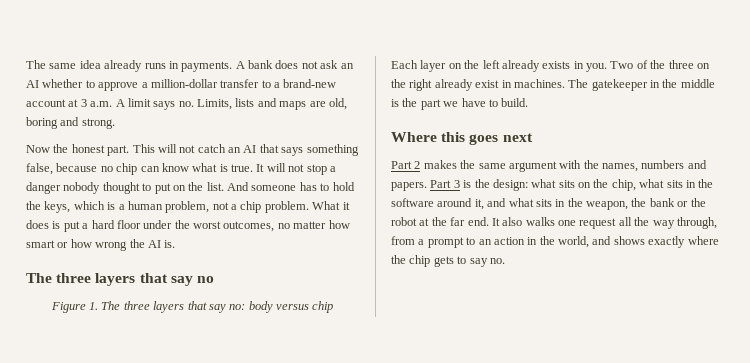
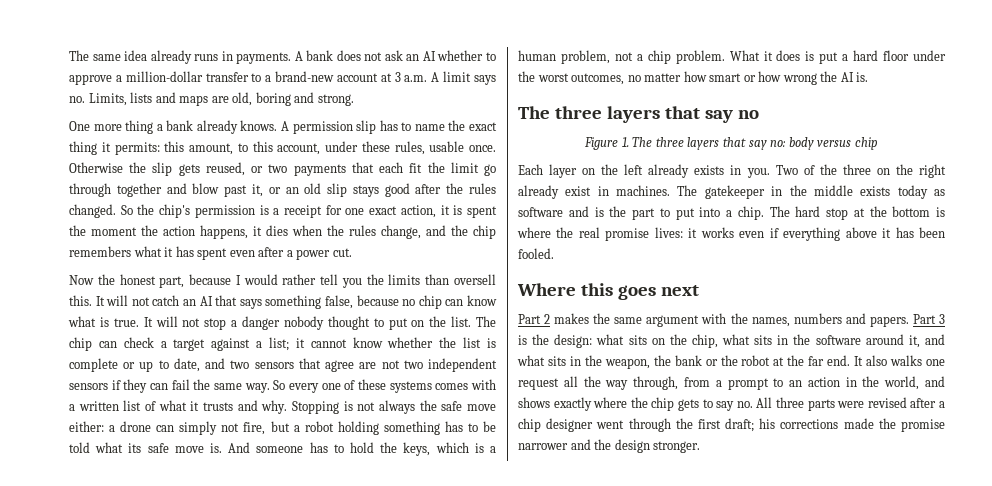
- Now the honest part. This will not catch an AI that says something false, because no chip can know what is true.
+ One more thing a bank already knows. A permission slip has to name the exact thing it permits: this amount, to this account, under these rules, usable once. Otherwise the slip gets reused, or two payments that each fit the limit go through together and blow past it, or an old slip stays good after the rules changed. So the chip's permission is a receipt for one exact action, it is spent the moment the action happens, it dies when the rules change, and the chip remembers what it has spent even after a power cut.
+ Now the honest part, because I would rather tell you the limits than oversell this. It will not catch an AI that says something false, because no chip can know what is true.
+ The chip can check a target against a list; it cannot know whether the list is complete or up to date, and two sensors that agree are not two independent sensors if they can fail the same way. So every one of these systems comes with a written list of what it trusts and why. Stopping is not always the safe move either: a drone can simply not fire, but a robot holding something has to be told what its safe move is.
- The gatekeeper in the middle is the part we have to build.
+ The gatekeeper in the middle exists today as software and is the part to put into a chip. The hard stop at the bottom is where the real promise lives: it works even if everything above it has been fooled.
- It also walks one request all the way through, from a prompt to an action in the world, and shows exactly where the chip gets to say no.
+ It also walks one request all the way through, from a prompt to an action in the world, and shows exactly where the chip gets to say no. All three parts were revised after a chip designer went through the first draft; his corrections made the promise narrower and the design stronger.

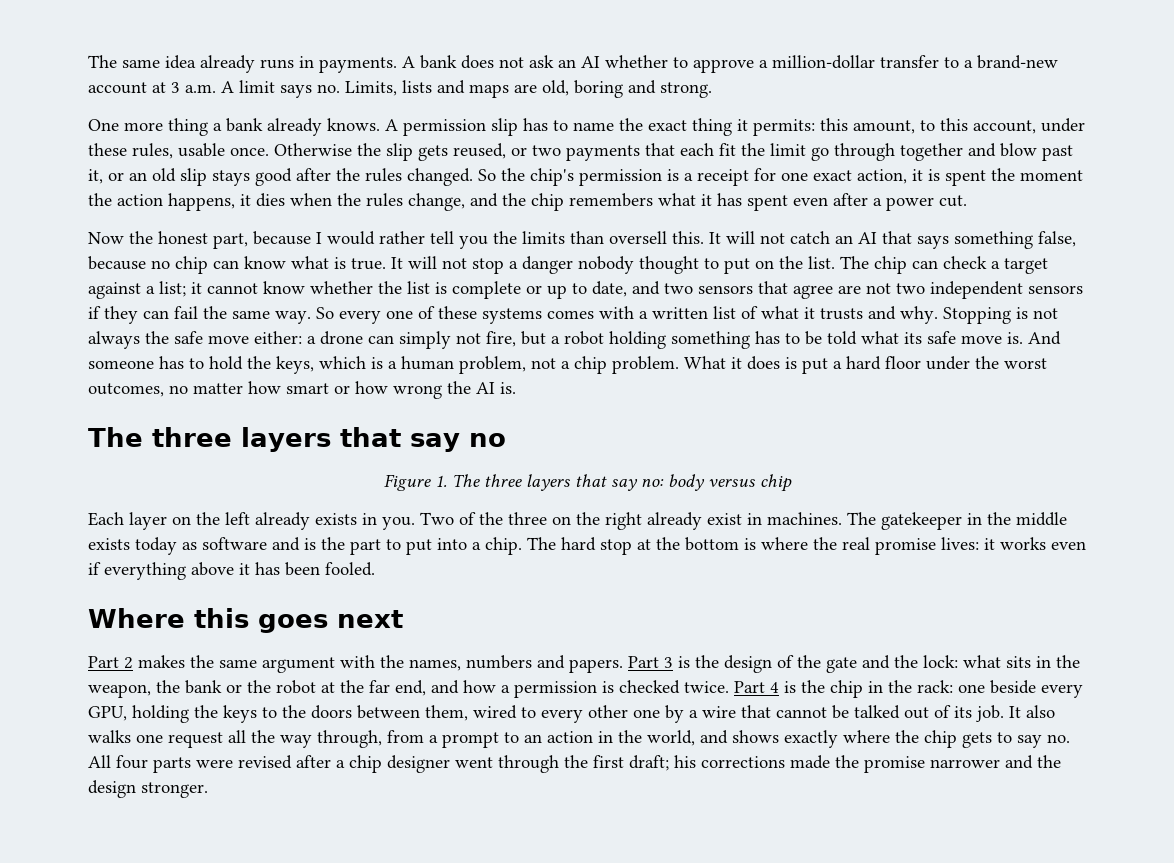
- Part 3 is the design: what sits on the chip, what sits in the software around it, and what sits in the weapon, the bank or the robot at the far end.
+ Part 3 is the design of the gate and the lock: what sits in the weapon, the bank or the robot at the far end, and how a permission is checked twice. Part 4 is the chip in the rack: one beside every GPU, holding the keys to the doors between them, wired to every other one by a wire that cannot be talked out of its job.
- It also walks one request all the way through, from a prompt to an action in the world, and shows exactly where the chip gets to say no. All three parts were revised after a chip designer went through the first draft; his corrections made the promise narrower and the design stronger.
+ It also walks one request all the way through, from a prompt to an action in the world, and shows exactly where the chip gets to say no. All four parts were revised after a chip designer went through the first draft; his corrections made the promise narrower and the design stronger.

